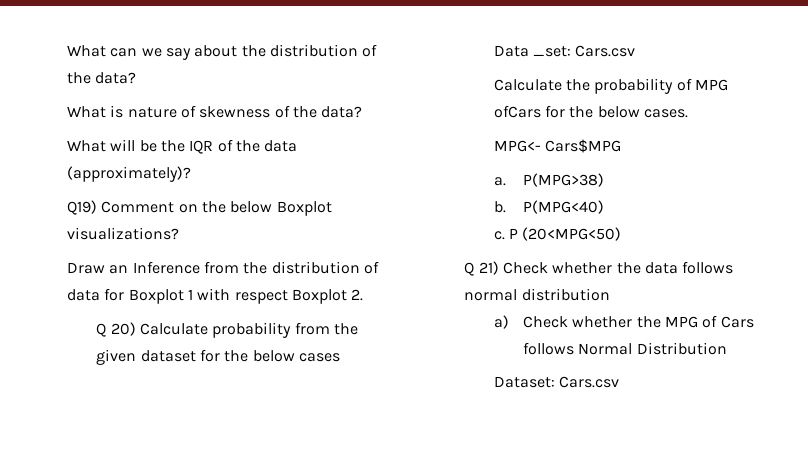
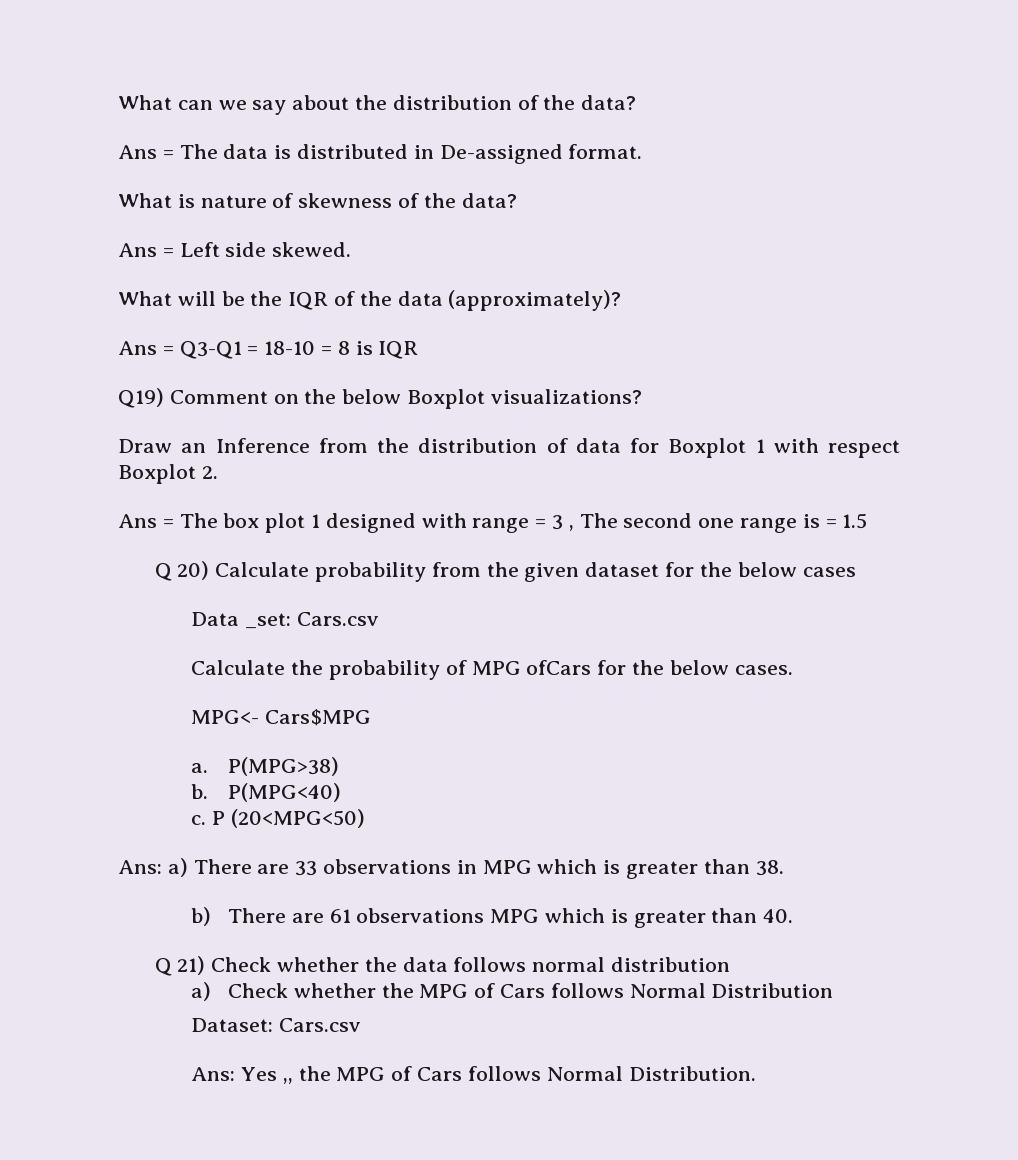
+ Ans = The data is distributed in De-assigned format.
+ Ans = Left side skewed.
+ Ans = Q3-Q1 = 18-10 = 8 is IQR
+ Ans = The box plot 1 designed with range = 3 , The second one range is = 1.5
+ Ans: a) There are 33 observations in MPG which is greater than 38.
+ b) There are 61 observations MPG which is greater than 40.
+ Ans: Yes ,, the MPG of Cars follows Normal Distribution.

